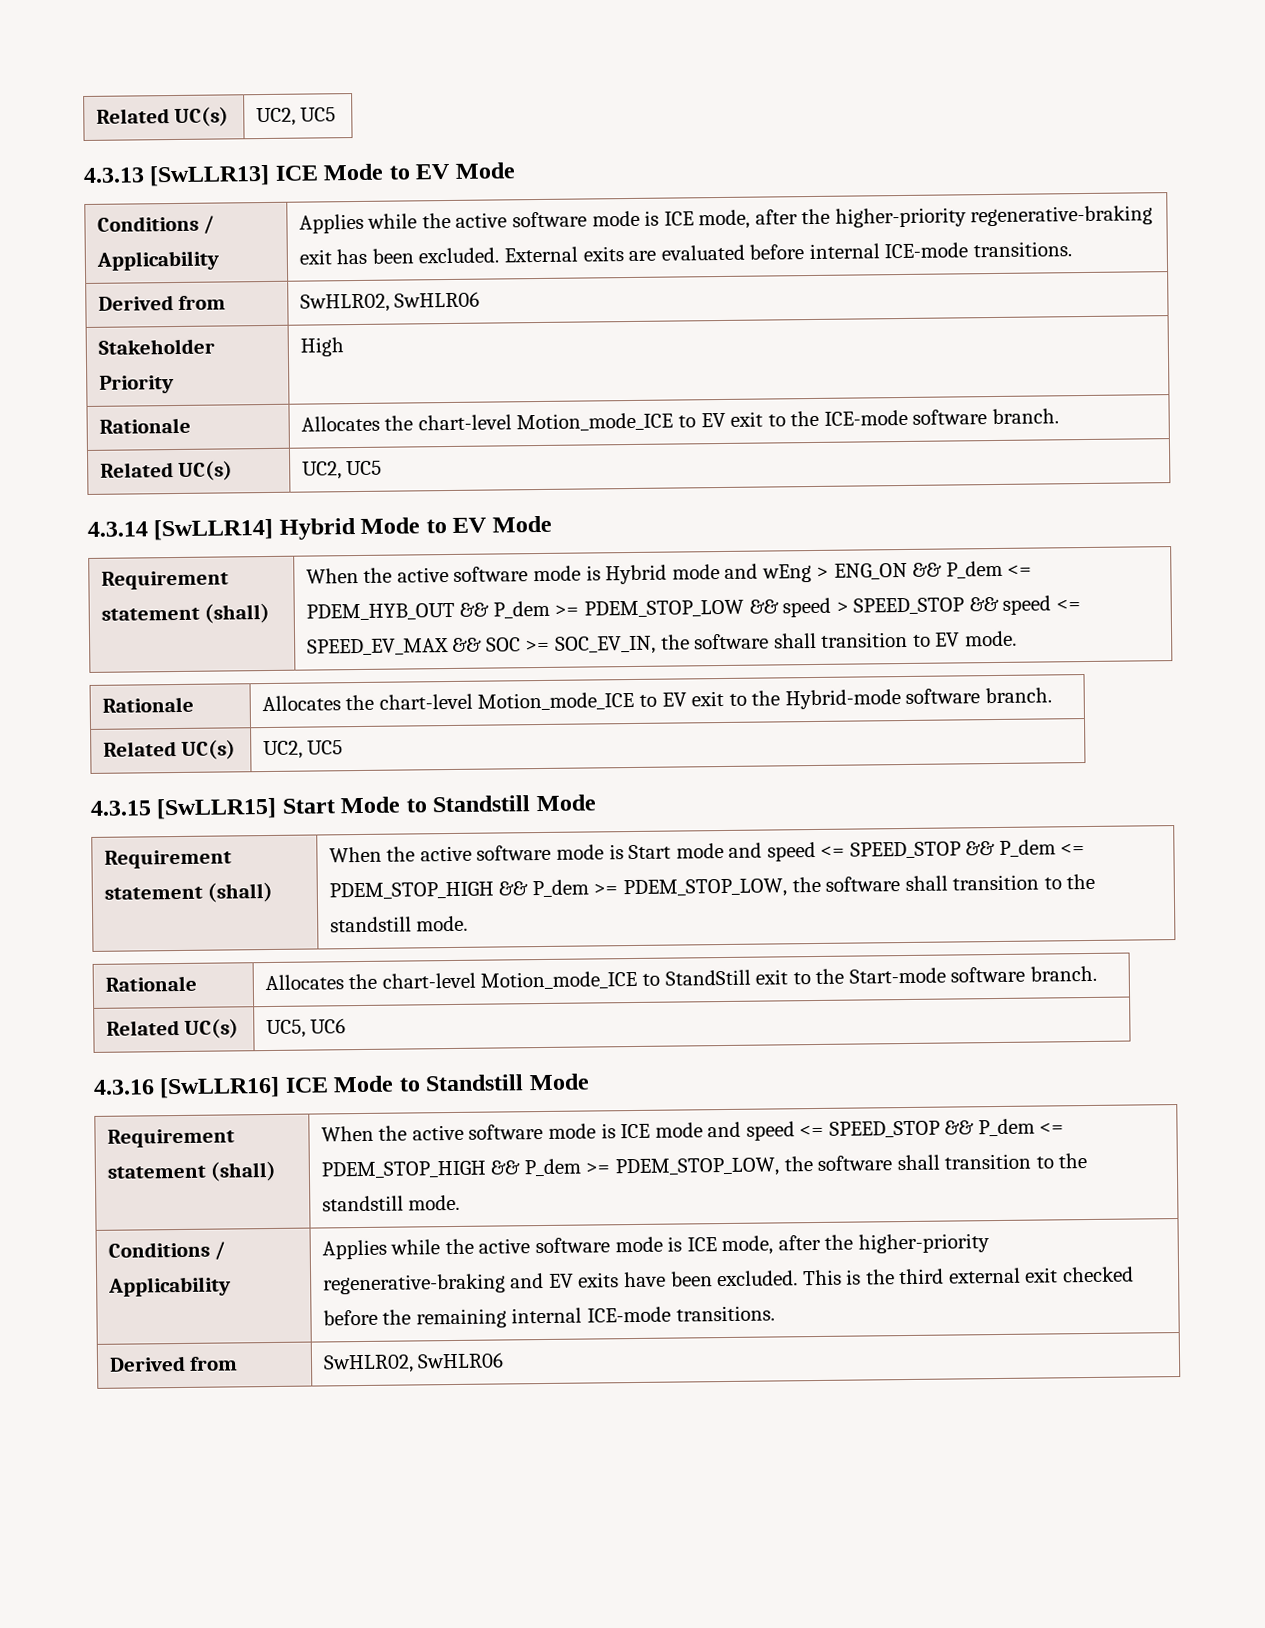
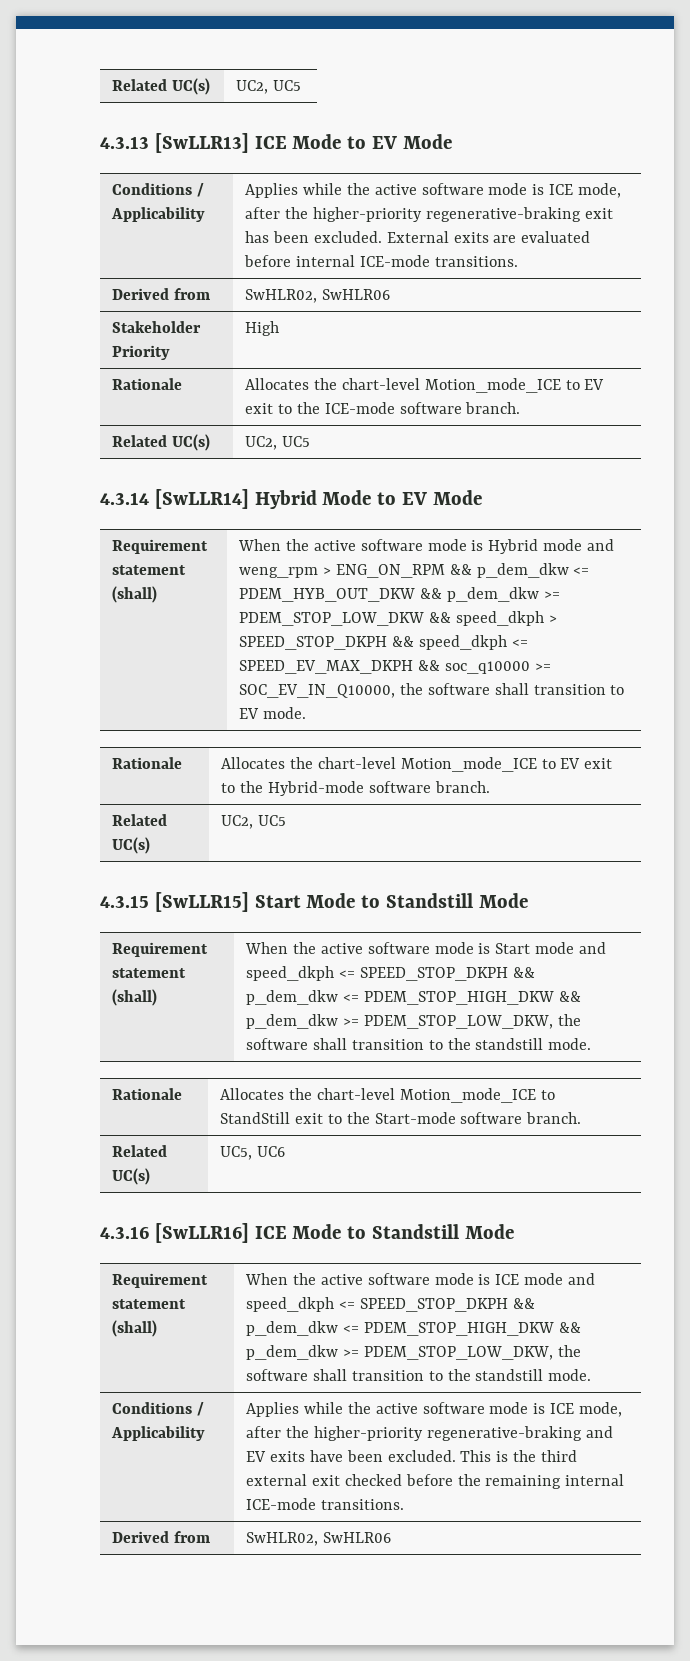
- When the active software mode is Hybrid mode and wEng > ENG_ON && P_dem <= PDEM_HYB_OUT && P_dem >= PDEM_STOP_LOW && speed > SPEED_STOP && speed <= SPEED_EV_MAX && SOC >= SOC_EV_IN, the software shall transition to EV mode.
+ When the active software mode is Hybrid mode and weng_rpm > ENG_ON_RPM && p_dem_dkw <= PDEM_HYB_OUT_DKW && p_dem_dkw >= PDEM_STOP_LOW_DKW && speed_dkph > SPEED_STOP_DKPH && speed_dkph <= SPEED_EV_MAX_DKPH && soc_q10000 >= SOC_EV_IN_Q10000, the software shall transition to EV mode.
- Requirement statement (shall) | When the active software mode is Start mode and speed <= SPEED_STOP && P_dem <= PDEM_STOP_HIGH && P_dem >= PDEM_STOP_LOW, the software shall transition to the standstill mode.
+ Requirement statement (shall) | When the active software mode is Start mode and speed_dkph <= SPEED_STOP_DKPH && p_dem_dkw <= PDEM_STOP_HIGH_DKW && p_dem_dkw >= PDEM_STOP_LOW_DKW, the software shall transition to the standstill mode.
- Requirement statement (shall) | When the active software mode is ICE mode and speed <= SPEED_STOP && P_dem <= PDEM_STOP_HIGH && P_dem >= PDEM_STOP_LOW, the software shall transition to the standstill mode.
+ Requirement statement (shall) | When the active software mode is ICE mode and speed_dkph <= SPEED_STOP_DKPH && p_dem_dkw <= PDEM_STOP_HIGH_DKW && p_dem_dkw >= PDEM_STOP_LOW_DKW, the software shall transition to the standstill mode.

